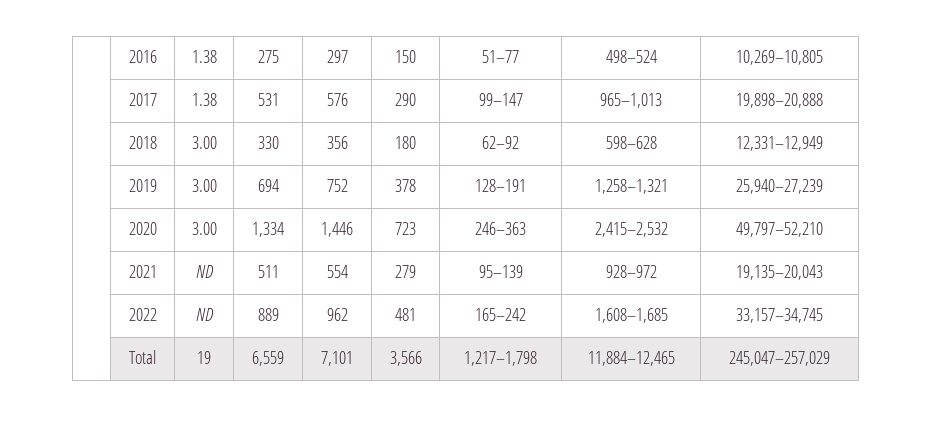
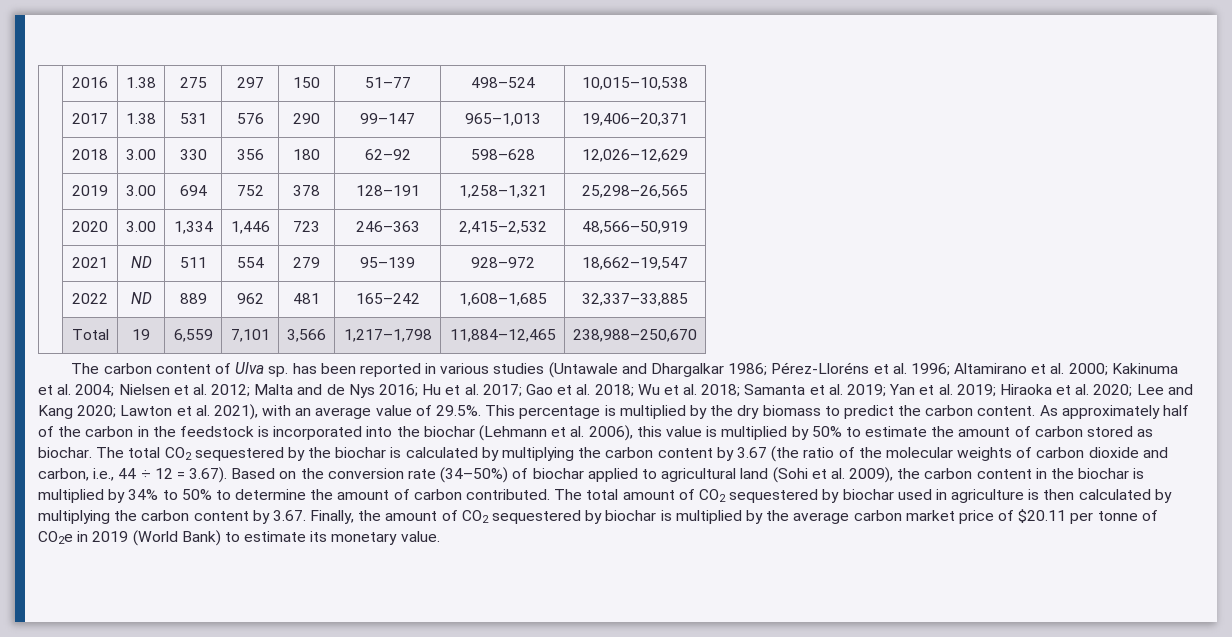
- | 2016 | 1.38 | 275 | 297 | 150 | 51–77 | 498–524 | 10,269–10,805
+ | 2016 | 1.38 | 275 | 297 | 150 | 51–77 | 498–524 | 10,015–10,538
- | 2017 | 1.38 | 531 | 576 | 290 | 99–147 | 965–1,013 | 19,898–20,888
+ | 2017 | 1.38 | 531 | 576 | 290 | 99–147 | 965–1,013 | 19,406–20,371
- | 2018 | 3.00 | 330 | 356 | 180 | 62–92 | 598–628 | 12,331–12,949
+ | 2018 | 3.00 | 330 | 356 | 180 | 62–92 | 598–628 | 12,026–12,629
- | 2019 | 3.00 | 694 | 752 | 378 | 128–191 | 1,258–1,321 | 25,940–27,239
+ | 2019 | 3.00 | 694 | 752 | 378 | 128–191 | 1,258–1,321 | 25,298–26,565
- | 2020 | 3.00 | 1,334 | 1,446 | 723 | 246–363 | 2,415–2,532 | 49,797–52,210
+ | 2020 | 3.00 | 1,334 | 1,446 | 723 | 246–363 | 2,415–2,532 | 48,566–50,919
- | 2021 | ND | 511 | 554 | 279 | 95–139 | 928–972 | 19,135–20,043
+ | 2021 | ND | 511 | 554 | 279 | 95–139 | 928–972 | 18,662–19,547
- | 2022 | ND | 889 | 962 | 481 | 165–242 | 1,608–1,685 | 33,157–34,745
+ | 2022 | ND | 889 | 962 | 481 | 165–242 | 1,608–1,685 | 32,337–33,885
- | Total | 19 | 6,559 | 7,101 | 3,566 | 1,217–1,798 | 11,884–12,465 | 245,047–257,029
+ | Total | 19 | 6,559 | 7,101 | 3,566 | 1,217–1,798 | 11,884–12,465 | 238,988–250,670
+ The carbon content of Ulva sp. has been reported in various studies (Untawale and Dhargalkar 1986; Pérez-Lloréns et al. 1996; Altamirano et al. 2000; Kakinuma et al. 2004; Nielsen et al. 2012; Malta and de Nys 2016; Hu et al. 2017; Gao et al. 2018; Wu et al. 2018; Samanta et al. 2019; Yan et al. 2019; Hiraoka et al. 2020; Lee and Kang 2020; Lawton et al. 2021), with an average value of 29.5%. This percentage is multiplied by the dry biomass to predict the carbon content. As approximately half of the carbon in the feedstock is incorporated into the biochar (Lehmann et al. 2006), this value is multiplied by 50% to estimate the amount of carbon stored as biochar. The total CO2 sequestered by the biochar is calculated by multiplying the carbon content by 3.67 (the ratio of the molecular weights of carbon dioxide and carbon, i.e., 44 ÷ 12 = 3.67). Based on the conversion rate (34–50%) of biochar applied to agricultural land (Sohi et al. 2009), the carbon content in the biochar is multiplied by 34% to 50% to determine the amount of carbon contributed. The total amount of CO2 sequestered by biochar used in agriculture is then calculated by multiplying the carbon content by 3.67. Finally, the amount of CO2 sequestered by biochar is multiplied by the average carbon market price of $20.11 per tonne of CO2e in 2019 (World Bank) to estimate its monetary value.

